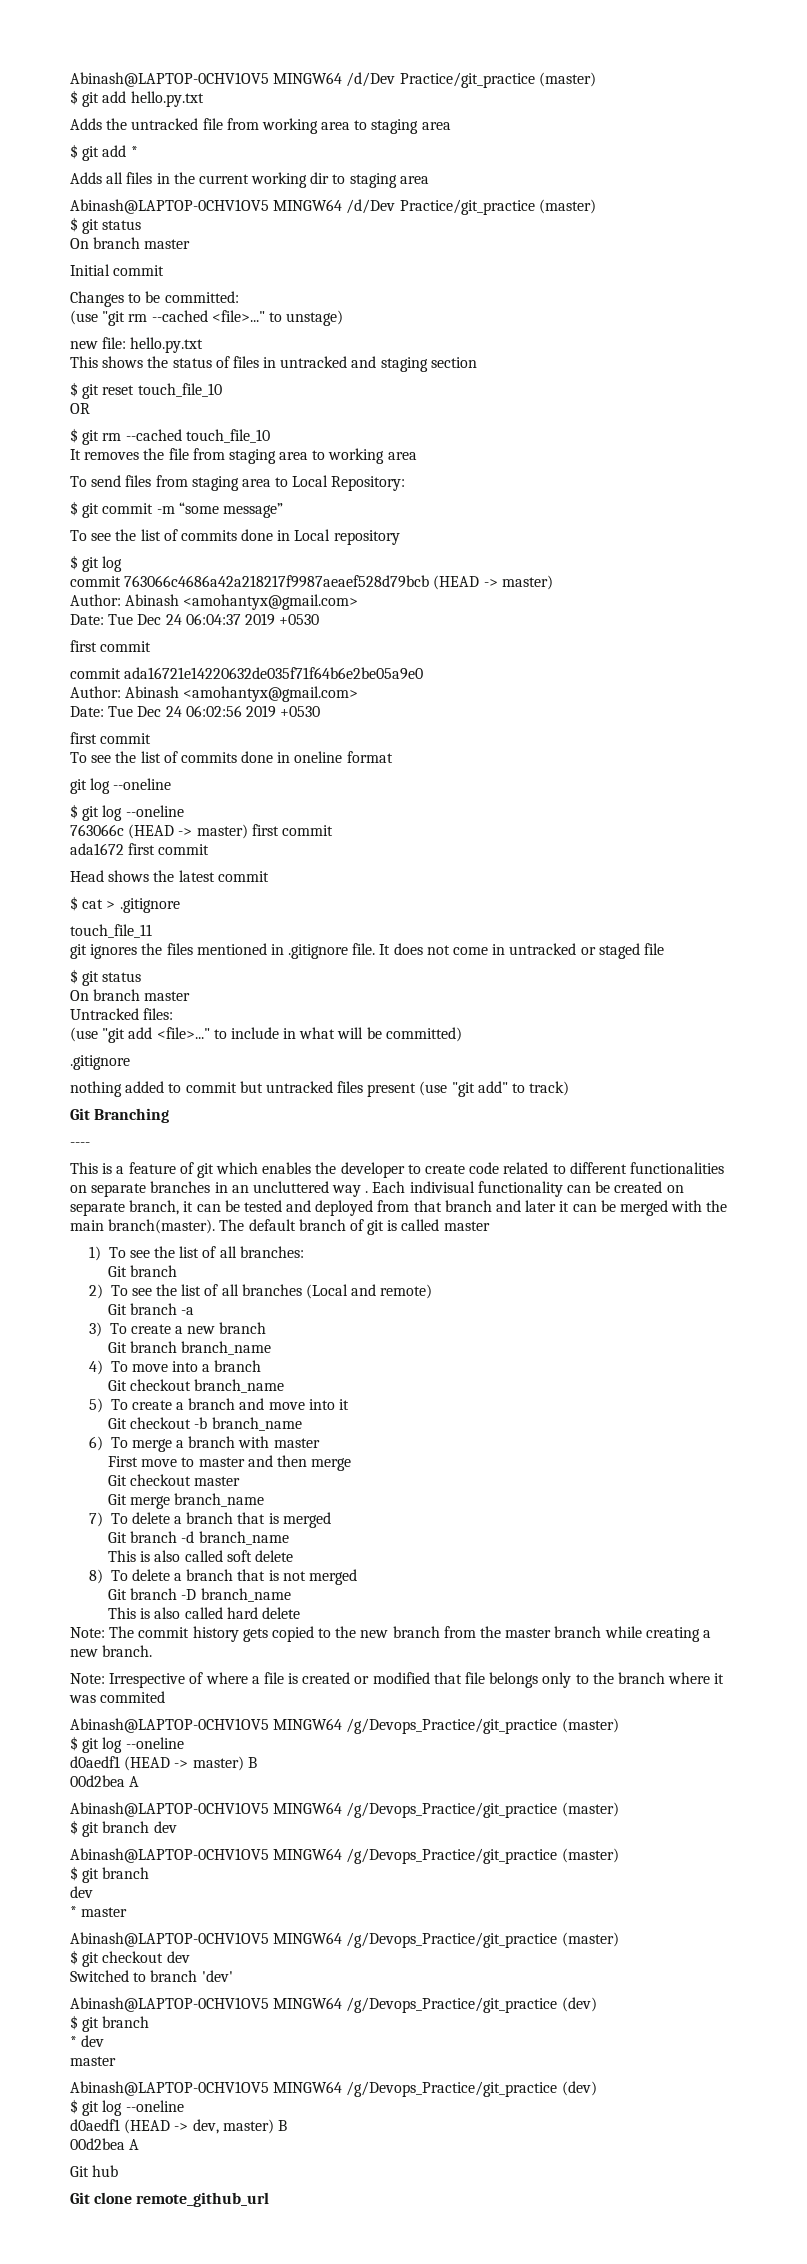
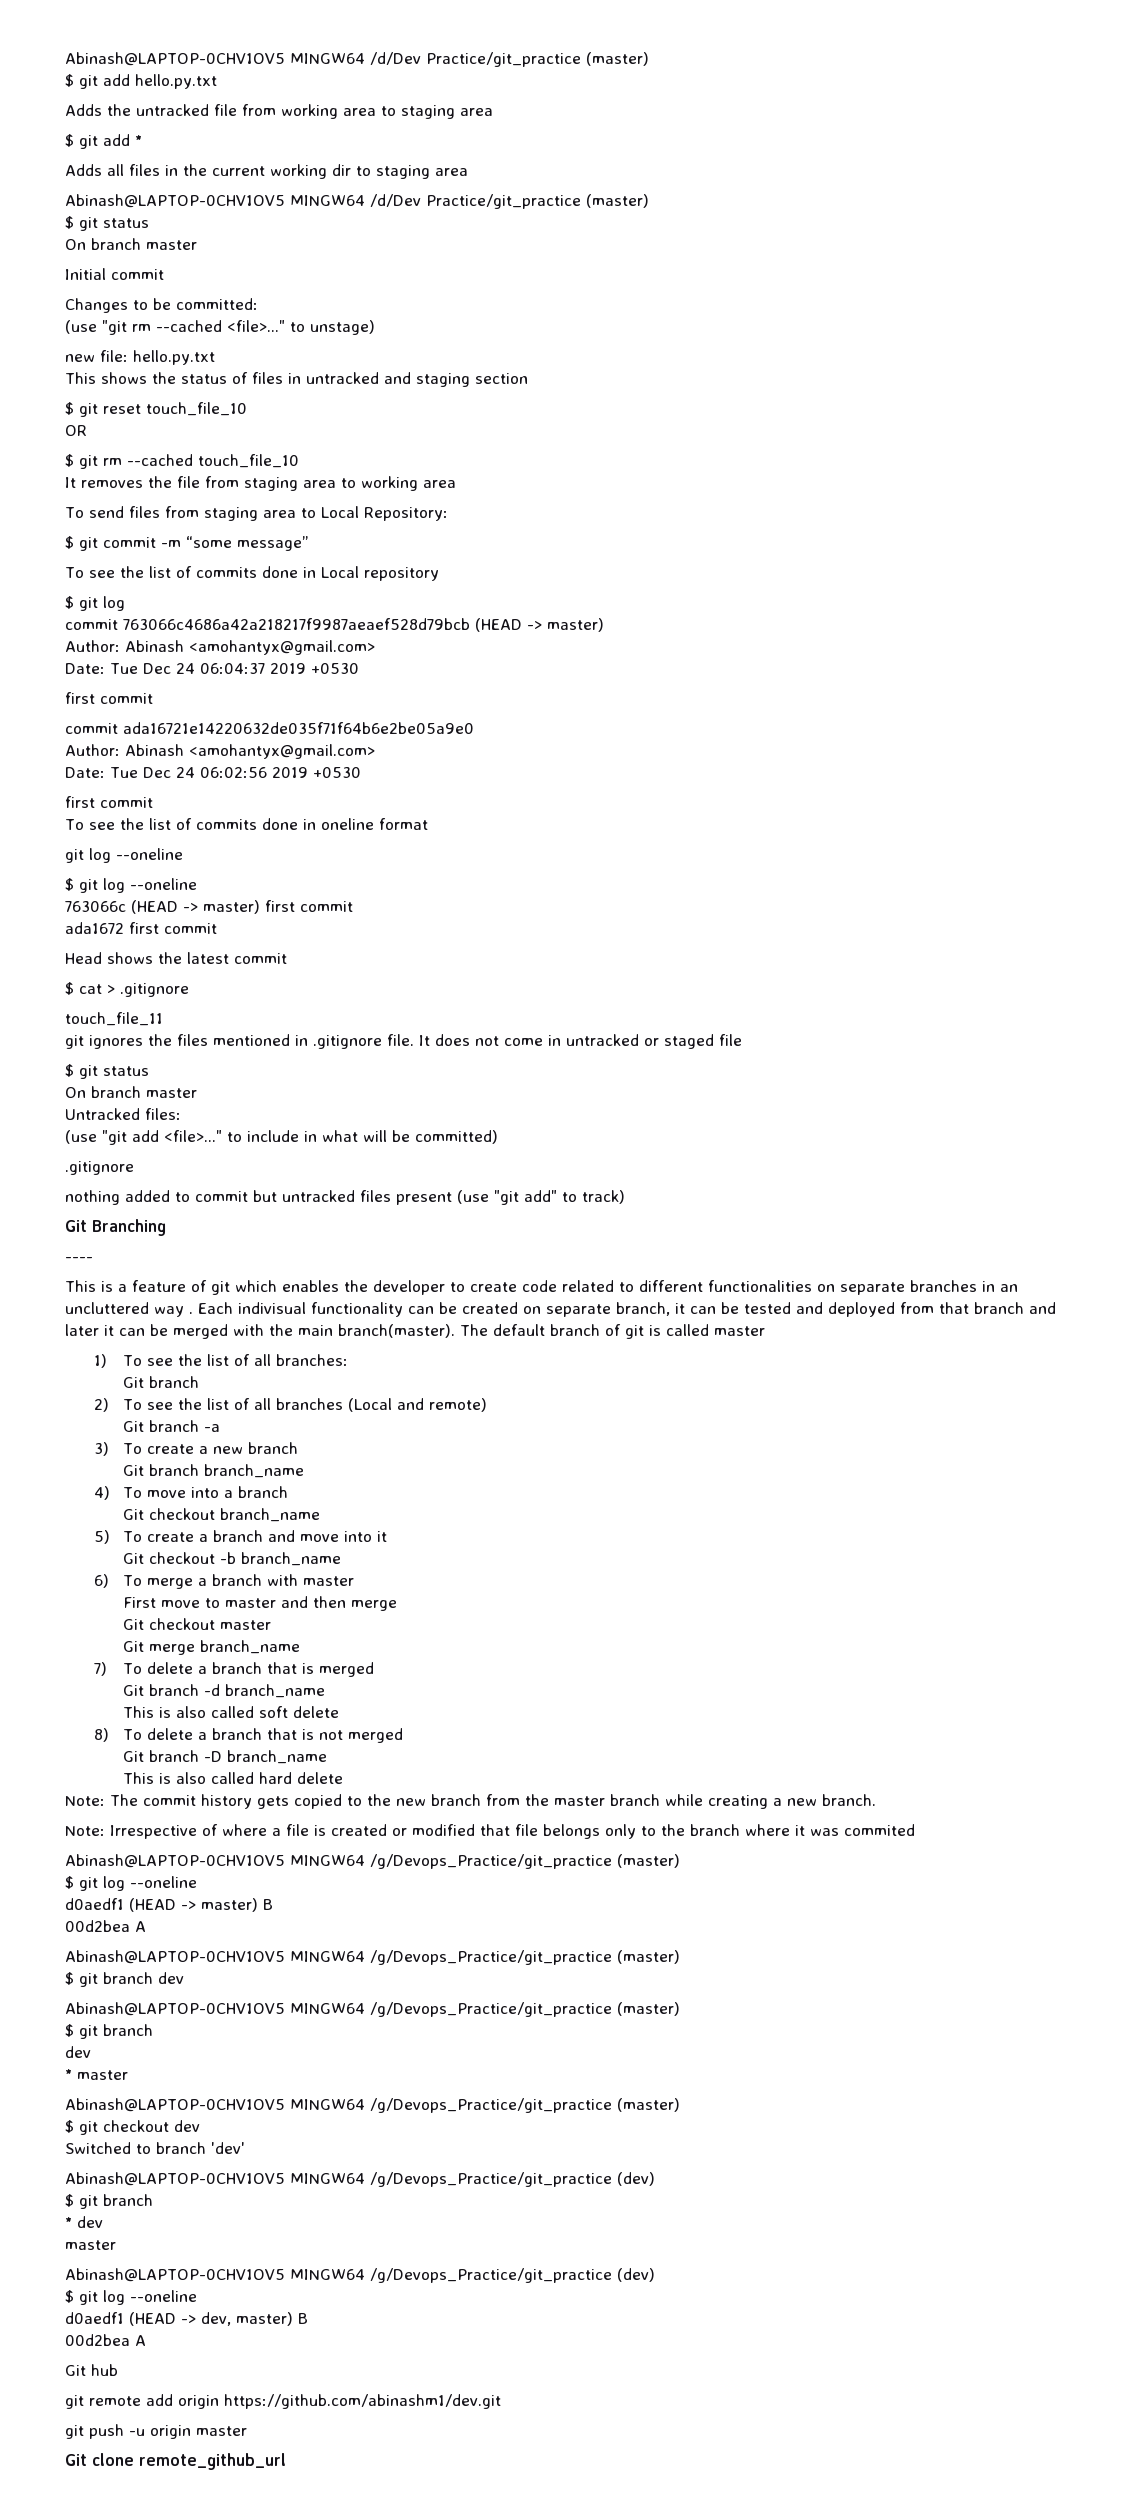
+ git remote add origin https://github.com/abinashm1/dev.git
+ git push -u origin master

